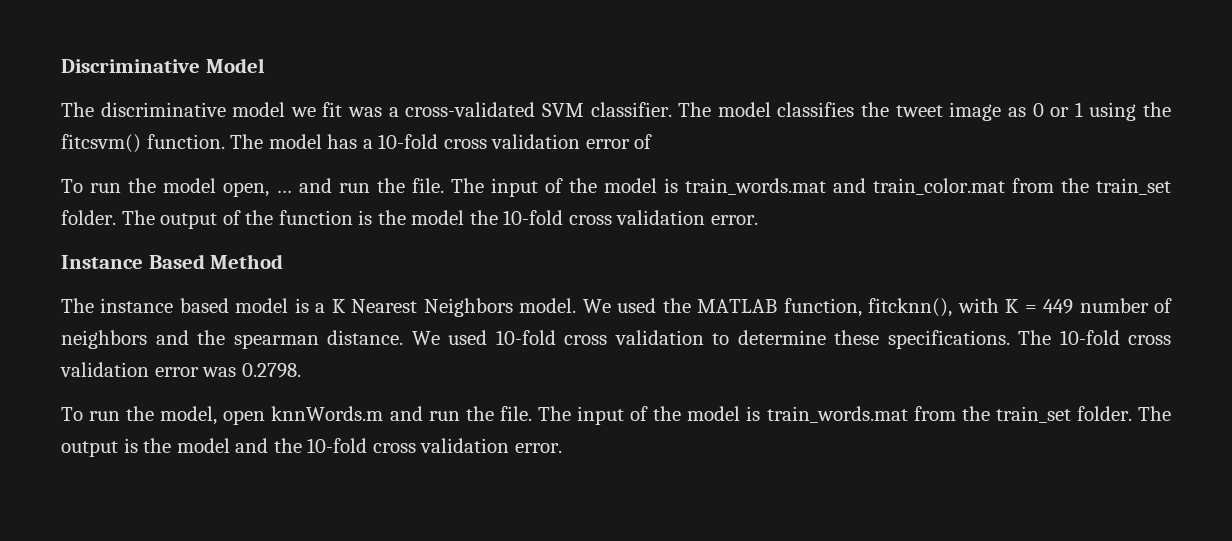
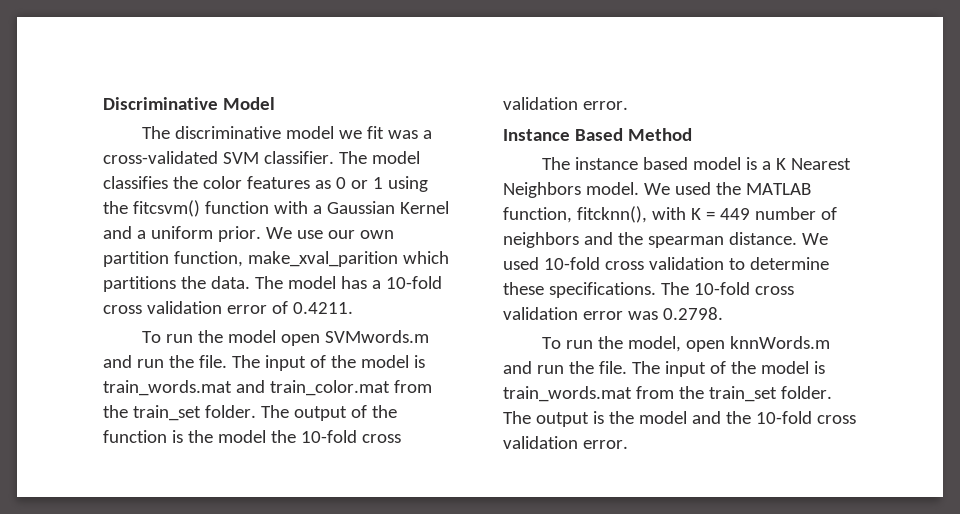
- The model classifies the tweet image as 0 or 1 using the fitcsvm() function.
+ The model classifies the color features as 0 or 1 using the fitcsvm() function with a Gaussian Kernel and a uniform prior. We use our own partition function, make_xval_parition which partitions the data.
- The model has a 10-fold cross validation error of
+ The model has a 10-fold cross validation error of 0.4211.
- To run the model open, … and run the file.
+ To run the model open SVMwords.m and run the file.

